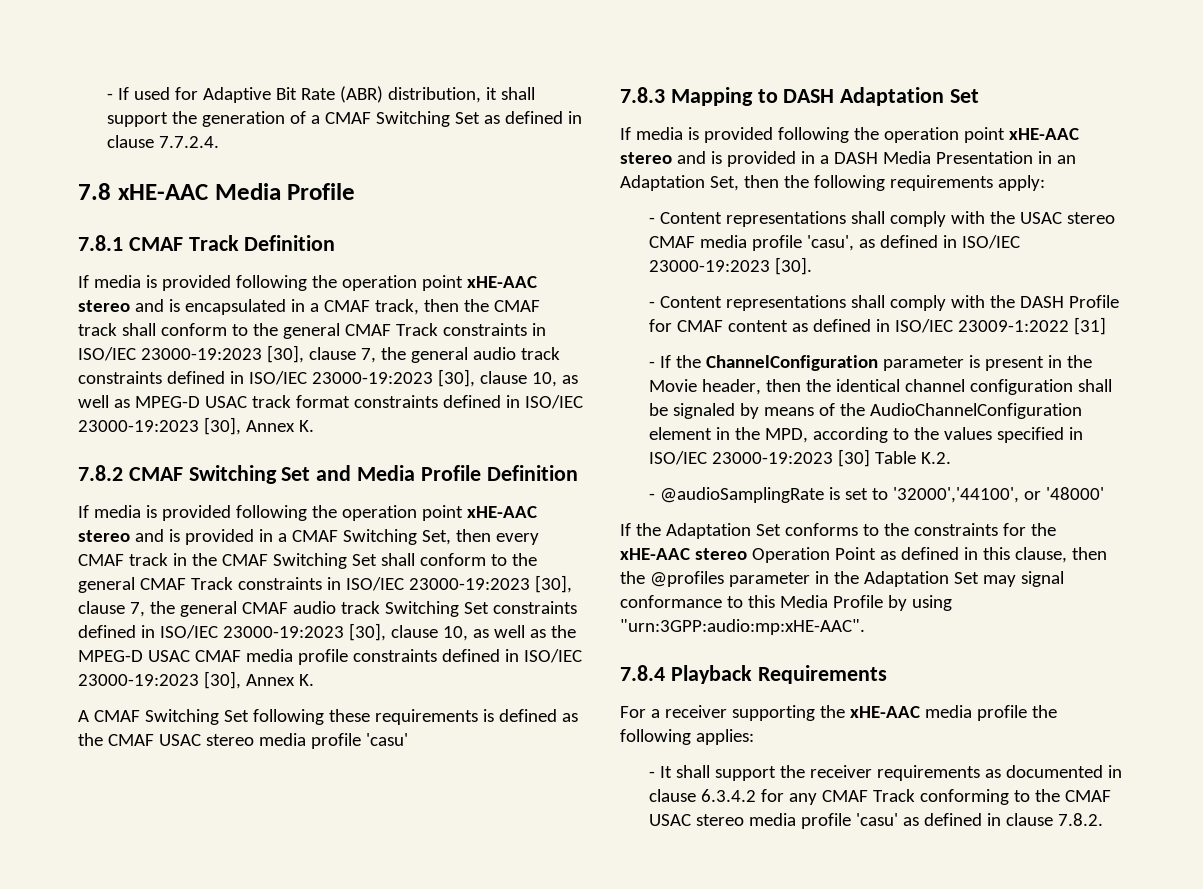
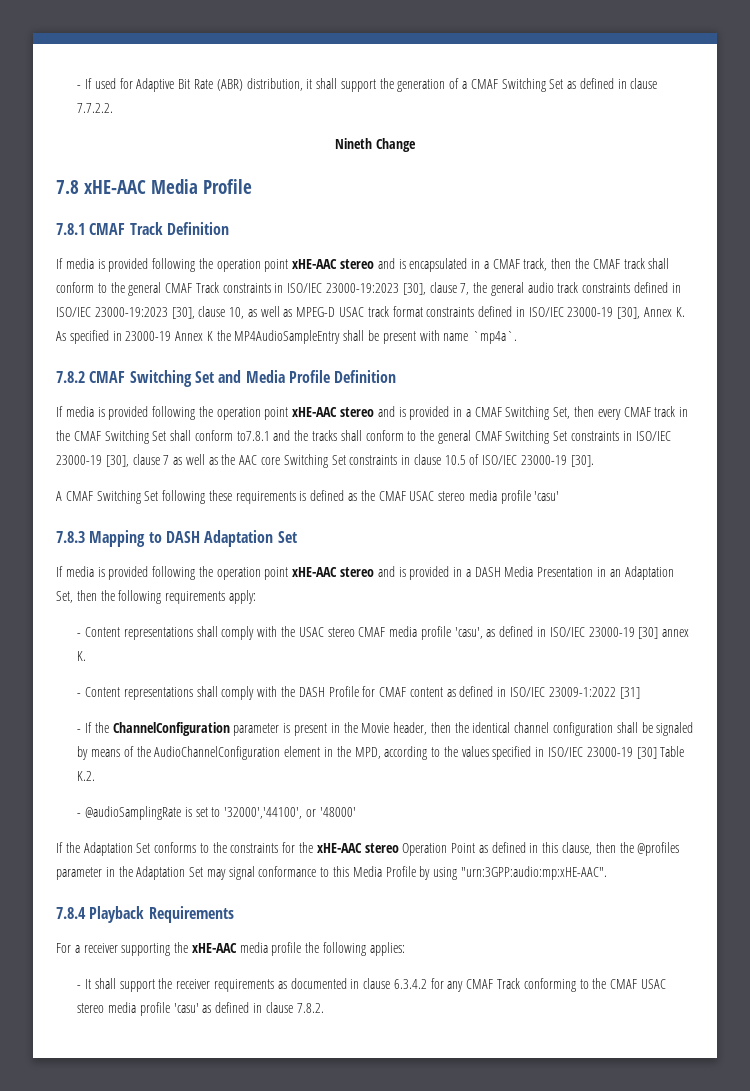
- - If used for Adaptive Bit Rate (ABR) distribution, it shall support the generation of a CMAF Switching Set as defined in clause 7.7.2.4.
+ - If used for Adaptive Bit Rate (ABR) distribution, it shall support the generation of a CMAF Switching Set as defined in clause 7.7.2.2.
+ Nineth Change
- If media is provided following the operation point xHE-AAC stereo and is encapsulated in a CMAF track, then the CMAF track shall conform to the general CMAF Track constraints in ISO/IEC 23000-19:2023 [30], clause 7, the general audio track constraints defined in ISO/IEC 23000-19:2023 [30], clause 10, as well as MPEG-D USAC track format constraints defined in ISO/IEC 23000-19:2023 [30], Annex K.
+ If media is provided following the operation point xHE-AAC stereo and is encapsulated in a CMAF track, then the CMAF track shall conform to the general CMAF Track constraints in ISO/IEC 23000-19:2023 [30], clause 7, the general audio track constraints defined in ISO/IEC 23000-19:2023 [30], clause 10, as well as MPEG-D USAC track format constraints defined in ISO/IEC 23000-19 [30], Annex K. As specified in 23000-19 Annex K the MP4AudioSampleEntry shall be present with name `mp4a`.
- If media is provided following the operation point xHE-AAC stereo and is provided in a CMAF Switching Set, then every CMAF track in the CMAF Switching Set shall conform to the general CMAF Track constraints in ISO/IEC 23000-19:2023 [30], clause 7, the general CMAF audio track Switching Set constraints defined in ISO/IEC 23000-19:2023 [30], clause 10, as well as the MPEG-D USAC CMAF media profile constraints defined in ISO/IEC 23000-19:2023 [30], Annex K.
+ If media is provided following the operation point xHE-AAC stereo and is provided in a CMAF Switching Set, then every CMAF track in the CMAF Switching Set shall conform to7.8.1 and the tracks shall conform to the general CMAF Switching Set constraints in ISO/IEC 23000-19 [30], clause 7 as well as the AAC core Switching Set constraints in clause 10.5 of ISO/IEC 23000-19 [30].
- - Content representations shall comply with the USAC stereo CMAF media profile 'casu', as defined in ISO/IEC 23000-19:2023 [30].
+ - Content representations shall comply with the USAC stereo CMAF media profile 'casu', as defined in ISO/IEC 23000-19 [30] annex K.
- - If the ChannelConfiguration parameter is present in the Movie header, then the identical channel configuration shall be signaled by means of the AudioChannelConfiguration element in the MPD, according to the values specified in ISO/IEC 23000-19:2023 [30] Table K.2.
+ - If the ChannelConfiguration parameter is present in the Movie header, then the identical channel configuration shall be signaled by means of the AudioChannelConfiguration element in the MPD, according to the values specified in ISO/IEC 23000-19 [30] Table K.2.

